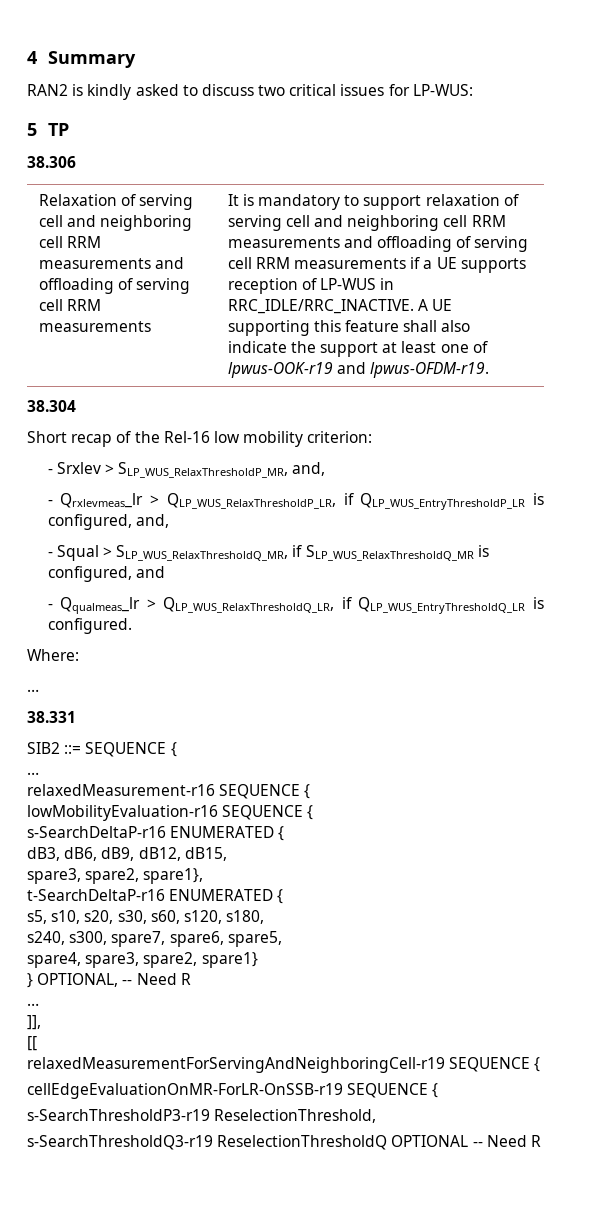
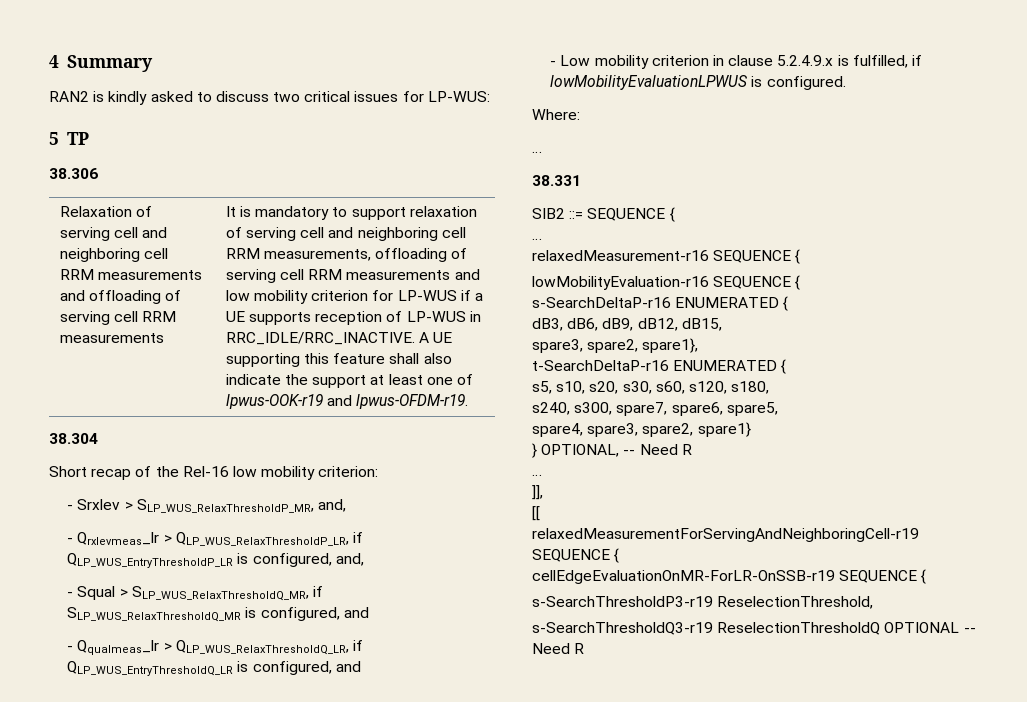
- It is mandatory to support relaxation of serving cell and neighboring cell RRM measurements and offloading of serving cell RRM measurements if a UE supports reception of LP-WUS in RRC_IDLE/RRC_INACTIVE.
+ It is mandatory to support relaxation of serving cell and neighboring cell RRM measurements, offloading of serving cell RRM measurements and low mobility criterion for LP-WUS if a UE supports reception of LP-WUS in RRC_IDLE/RRC_INACTIVE.
- - Qqualmeas_lr > QLP_WUS_RelaxThresholdQ_LR, if QLP_WUS_EntryThresholdQ_LR is configured.
+ - Qqualmeas_lr > QLP_WUS_RelaxThresholdQ_LR, if QLP_WUS_EntryThresholdQ_LR is configured, and
+ - Low mobility criterion in clause 5.2.4.9.x is fulfilled, if lowMobilityEvaluationLPWUS is configured.

